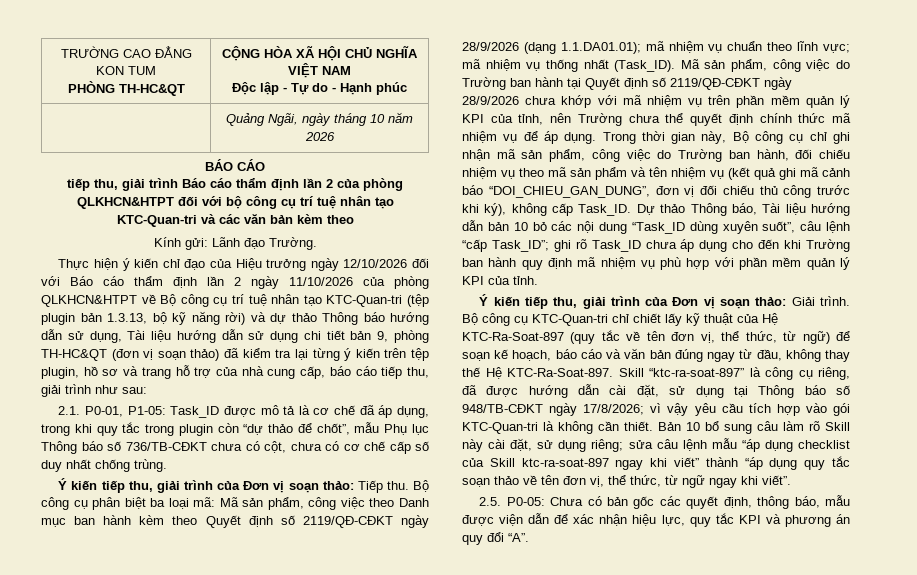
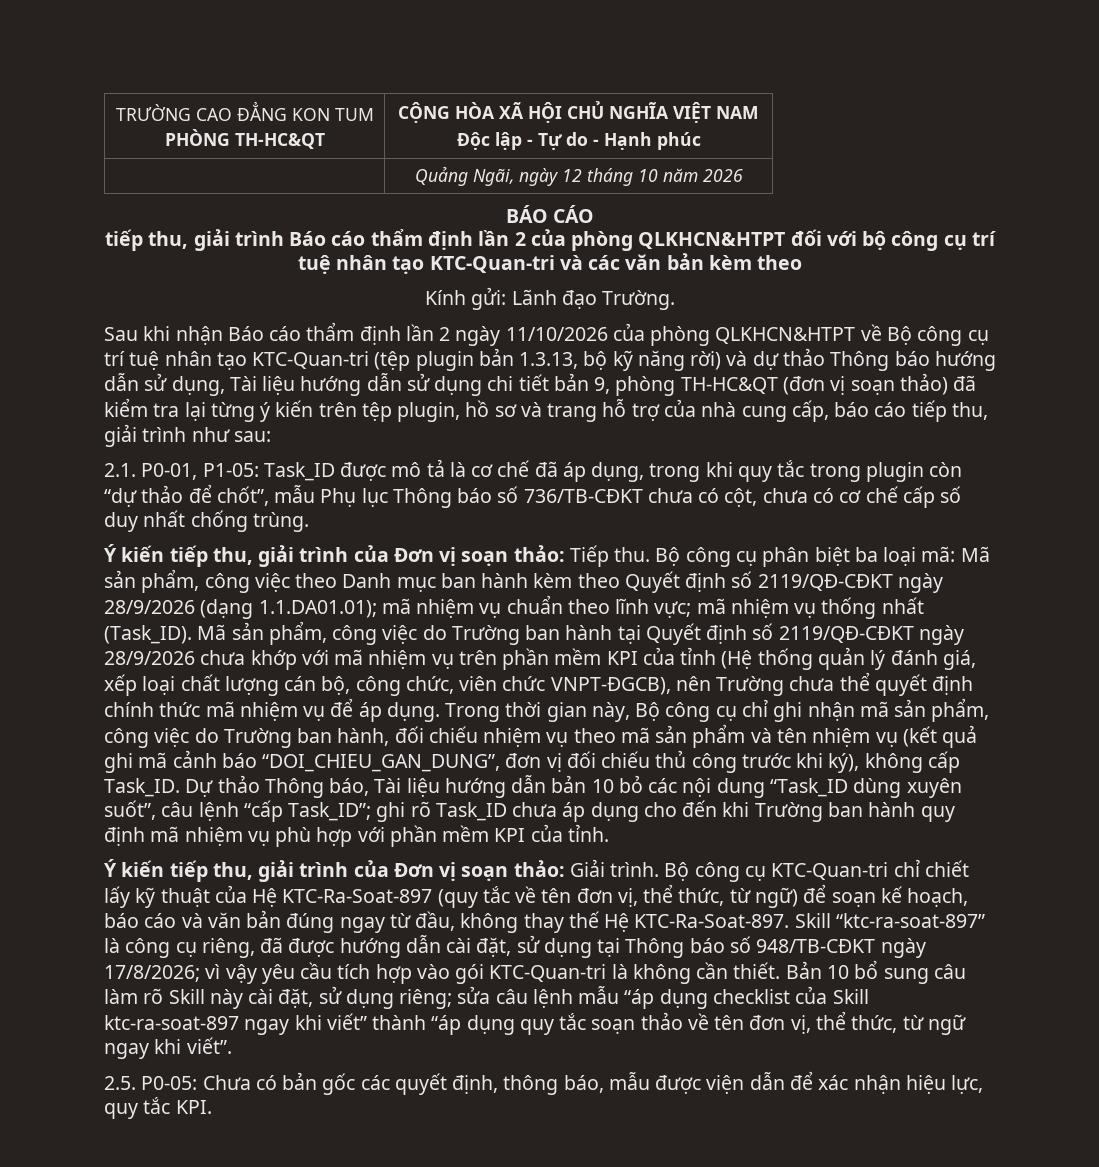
- | Quảng Ngãi, ngày tháng 10 năm 2026
+ | Quảng Ngãi, ngày 12 tháng 10 năm 2026
- Thực hiện ý kiến chỉ đạo của Hiệu trưởng ngày 12/10/2026 đối với Báo cáo thẩm định lần 2 ngày 11/10/2026 của phòng QLKHCN&HTPT về Bộ công cụ trí tuệ nhân tạo KTC-Quan-tri (tệp plugin bản 1.3.13, bộ kỹ năng rời) và dự thảo Thông báo hướng dẫn sử dụng, Tài liệu hướng dẫn sử dụng chi tiết bản 9, phòng TH-HC&QT (đơn vị soạn thảo) đã kiểm tra lại từng ý kiến trên tệp plugin, hồ sơ và trang hỗ trợ của nhà cung cấp, báo cáo tiếp thu, giải trình như sau:
+ Sau khi nhận Báo cáo thẩm định lần 2 ngày 11/10/2026 của phòng QLKHCN&HTPT về Bộ công cụ trí tuệ nhân tạo KTC-Quan-tri (tệp plugin bản 1.3.13, bộ kỹ năng rời) và dự thảo Thông báo hướng dẫn sử dụng, Tài liệu hướng dẫn sử dụng chi tiết bản 9, phòng TH-HC&QT (đơn vị soạn thảo) đã kiểm tra lại từng ý kiến trên tệp plugin, hồ sơ và trang hỗ trợ của nhà cung cấp, báo cáo tiếp thu, giải trình như sau:
- Mã sản phẩm, công việc do Trường ban hành tại Quyết định số 2119/QĐ-CĐKT ngày 28/9/2026 chưa khớp với mã nhiệm vụ trên phần mềm quản lý KPI của tỉnh, nên Trường chưa thể quyết định chính thức mã nhiệm vụ để áp dụng.
+ Mã sản phẩm, công việc do Trường ban hành tại Quyết định số 2119/QĐ-CĐKT ngày 28/9/2026 chưa khớp với mã nhiệm vụ trên phần mềm KPI của tỉnh (Hệ thống quản lý đánh giá, xếp loại chất lượng cán bộ, công chức, viên chức VNPT-ĐGCB), nên Trường chưa thể quyết định chính thức mã nhiệm vụ để áp dụng.
- Dự thảo Thông báo, Tài liệu hướng dẫn bản 10 bỏ các nội dung “Task_ID dùng xuyên suốt”, câu lệnh “cấp Task_ID”; ghi rõ Task_ID chưa áp dụng cho đến khi Trường ban hành quy định mã nhiệm vụ phù hợp với phần mềm quản lý KPI của tỉnh.
+ Dự thảo Thông báo, Tài liệu hướng dẫn bản 10 bỏ các nội dung “Task_ID dùng xuyên suốt”, câu lệnh “cấp Task_ID”; ghi rõ Task_ID chưa áp dụng cho đến khi Trường ban hành quy định mã nhiệm vụ phù hợp với phần mềm KPI của tỉnh.
- 2.5. P0-05: Chưa có bản gốc các quyết định, thông báo, mẫu được viện dẫn để xác nhận hiệu lực, quy tắc KPI và phương án quy đổi “A”.
+ 2.5. P0-05: Chưa có bản gốc các quyết định, thông báo, mẫu được viện dẫn để xác nhận hiệu lực, quy tắc KPI.

